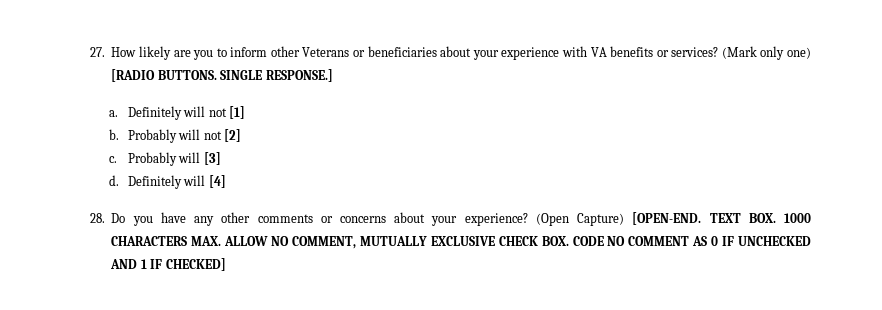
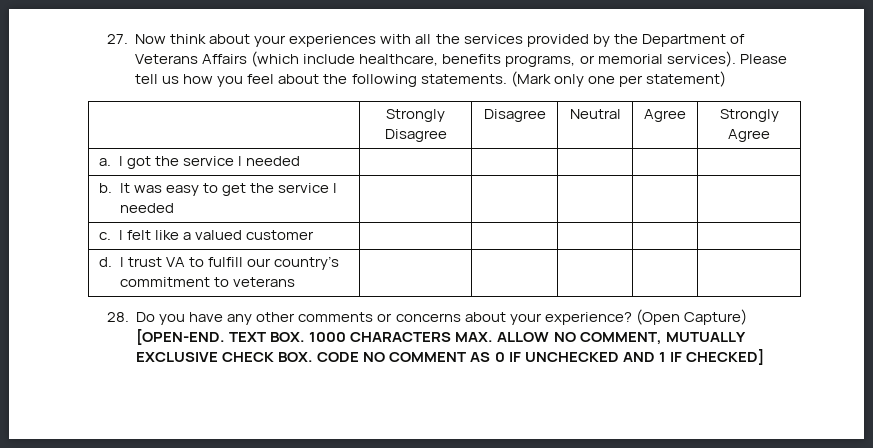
- 27. How likely are you to inform other Veterans or beneficiaries about your experience with VA benefits or services? (Mark only one) [RADIO BUTTONS. SINGLE RESPONSE.]
- a. Definitely will not [1]
- b. Probably will not [2]
- c. Probably will [3]
- d. Definitely will [4]
+ 27. Now think about your experiences with all the services provided by the Department of Veterans Affairs (which include healthcare, benefits programs, or memorial services). Please tell us how you feel about the following statements. (Mark only one per statement)
+ | Strongly Disagree | Disagree | Neutral | Agree | Strongly Agree
+ a. I got the service I needed | | | | |
+ b. It was easy to get the service I needed | | | | |
+ c. I felt like a valued customer | | | | |
+ d. I trust VA to fulfill our country’s commitment to veterans | | | | |

